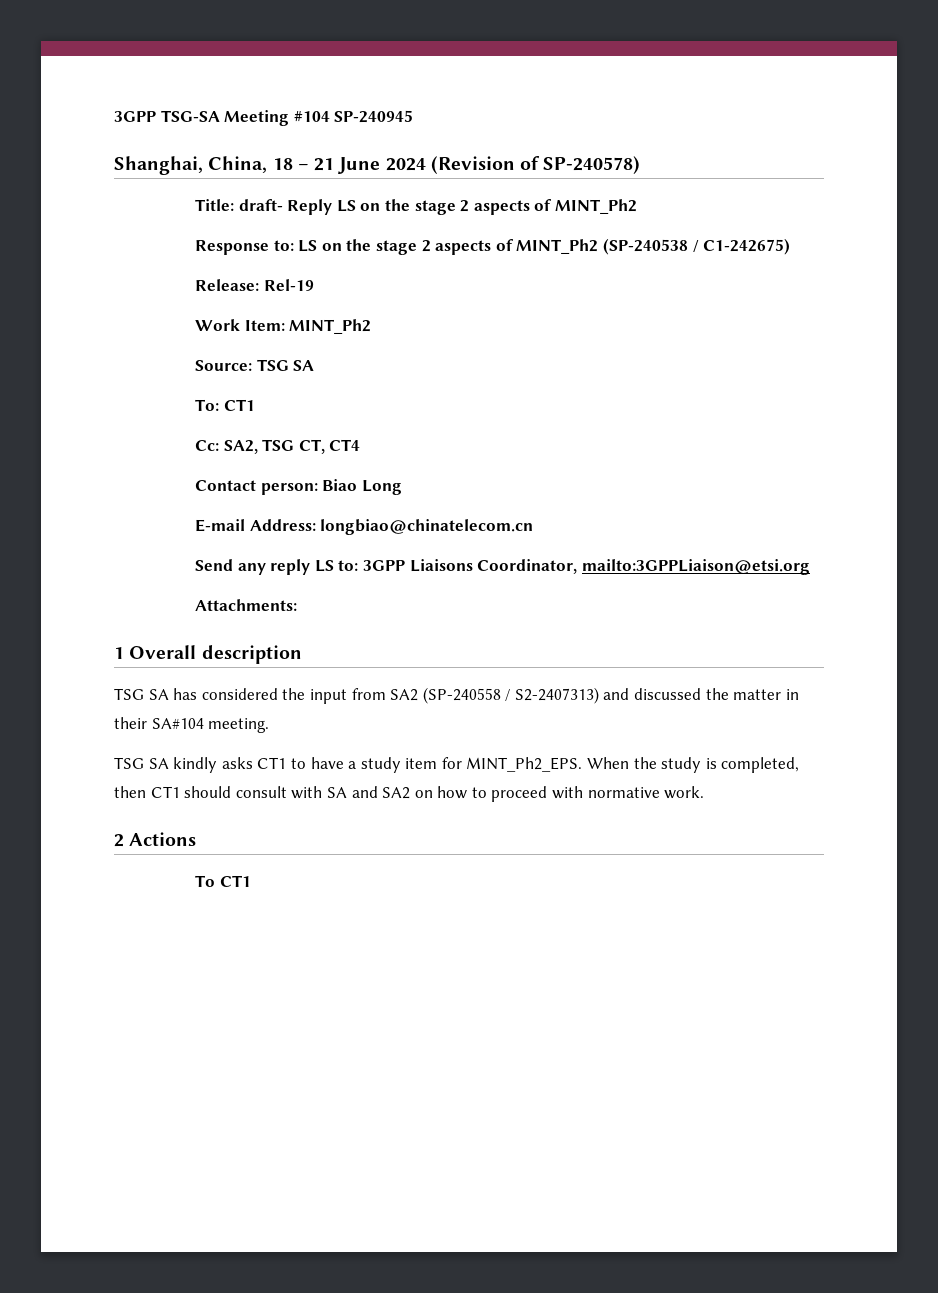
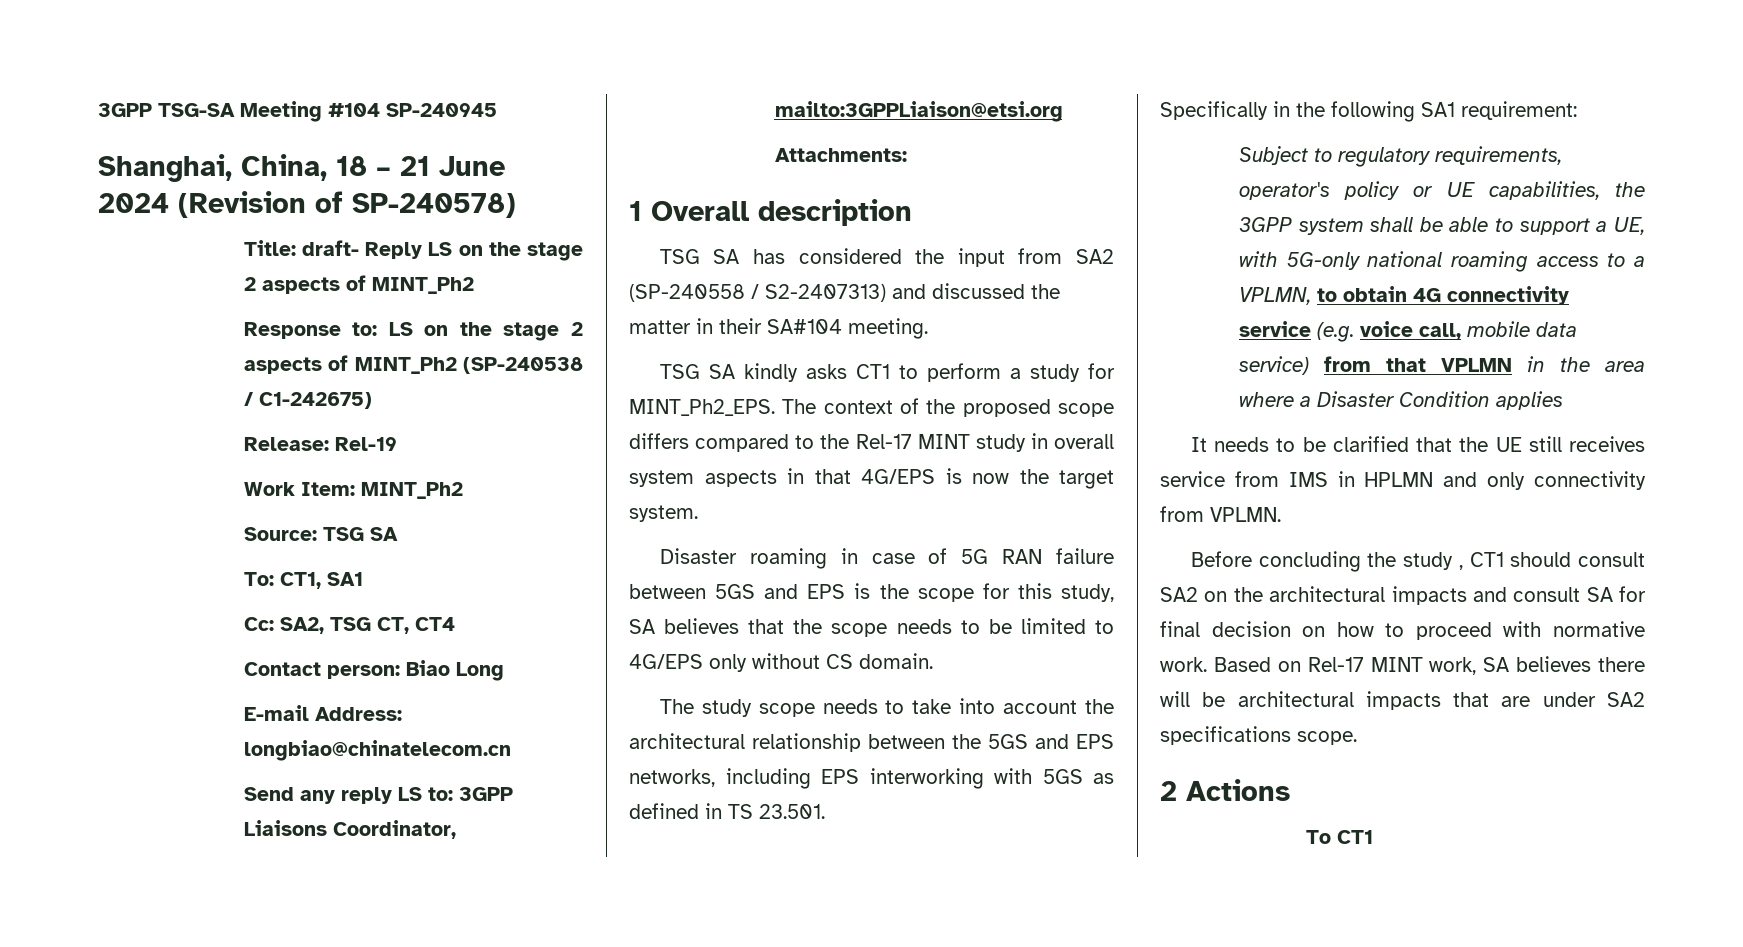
- To: CT1
+ To: CT1, SA1
- TSG SA kindly asks CT1 to have a study item for MINT_Ph2_EPS.
+ TSG SA kindly asks CT1 to perform a study for MINT_Ph2_EPS.
- When the study is completed, then CT1 should consult with SA and SA2 on how to proceed with normative work.
+ The context of the proposed scope differs compared to the Rel-17 MINT study in overall system aspects in that 4G/EPS is now the target system.
+ Disaster roaming in case of 5G RAN failure between 5GS and EPS is the scope for this study, SA believes that the scope needs to be limited to 4G/EPS only without CS domain.
+ The study scope needs to take into account the architectural relationship between the 5GS and EPS networks, including EPS interworking with 5GS as defined in TS 23.501.
+ Specifically in the following SA1 requirement:
+ Subject to regulatory requirements, operator's policy or UE capabilities, the 3GPP system shall be able to support a UE, with 5G-only national roaming access to a VPLMN, to obtain 4G connectivity service (e.g. voice call, mobile data service) from that VPLMN in the area where a Disaster Condition applies
+ It needs to be clarified that the UE still receives service from IMS in HPLMN and only connectivity from VPLMN.
+ Before concluding the study , CT1 should consult SA2 on the architectural impacts and consult SA for final decision on how to proceed with normative work. Based on Rel-17 MINT work, SA believes there will be architectural impacts that are under SA2 specifications scope.

